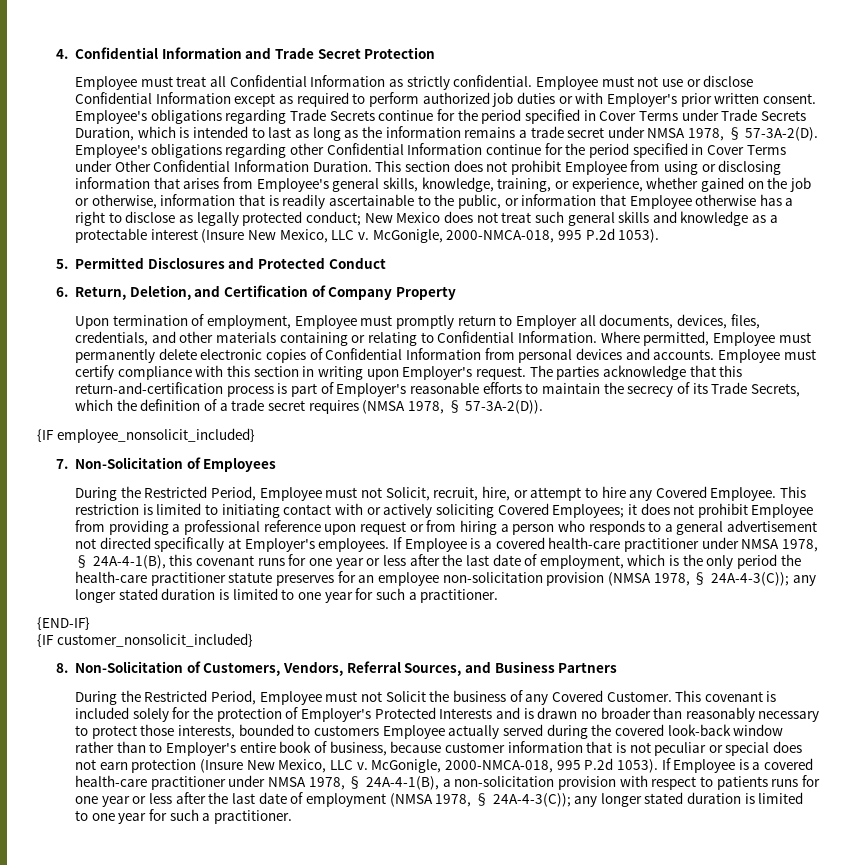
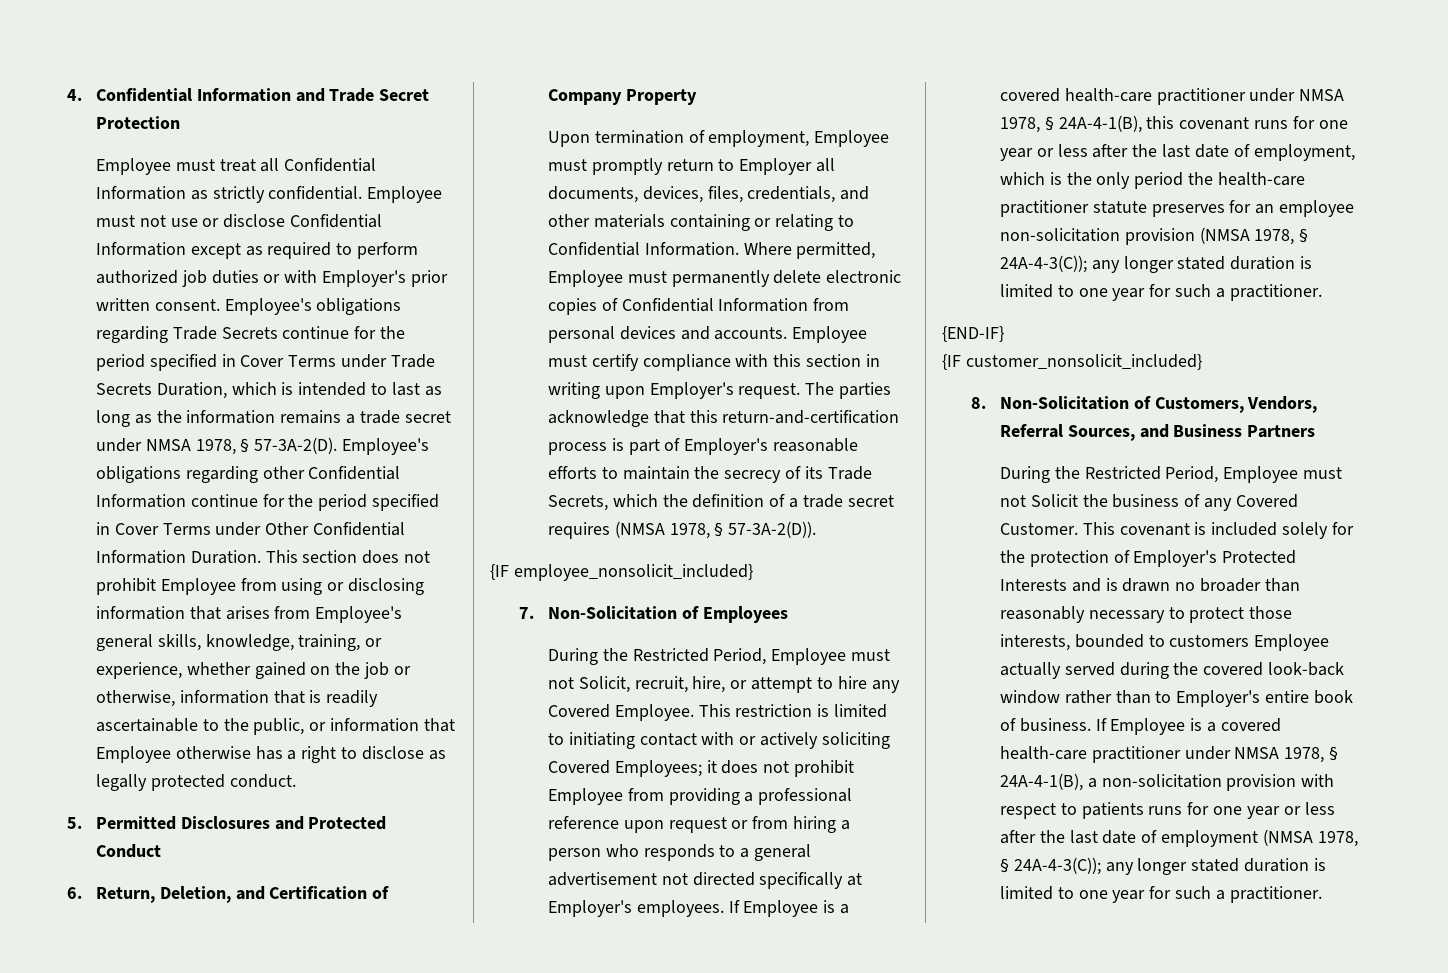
- This section does not prohibit Employee from using or disclosing information that arises from Employee's general skills, knowledge, training, or experience, whether gained on the job or otherwise, information that is readily ascertainable to the public, or information that Employee otherwise has a right to disclose as legally protected conduct; New Mexico does not treat such general skills and knowledge as a protectable interest (Insure New Mexico, LLC v. McGonigle, 2000-NMCA-018, 995 P.2d 1053).
+ This section does not prohibit Employee from using or disclosing information that arises from Employee's general skills, knowledge, training, or experience, whether gained on the job or otherwise, information that is readily ascertainable to the public, or information that Employee otherwise has a right to disclose as legally protected conduct.
- This covenant is included solely for the protection of Employer's Protected Interests and is drawn no broader than reasonably necessary to protect those interests, bounded to customers Employee actually served during the covered look-back window rather than to Employer's entire book of business, because customer information that is not peculiar or special does not earn protection (Insure New Mexico, LLC v. McGonigle, 2000-NMCA-018, 995 P.2d 1053).
+ This covenant is included solely for the protection of Employer's Protected Interests and is drawn no broader than reasonably necessary to protect those interests, bounded to customers Employee actually served during the covered look-back window rather than to Employer's entire book of business.

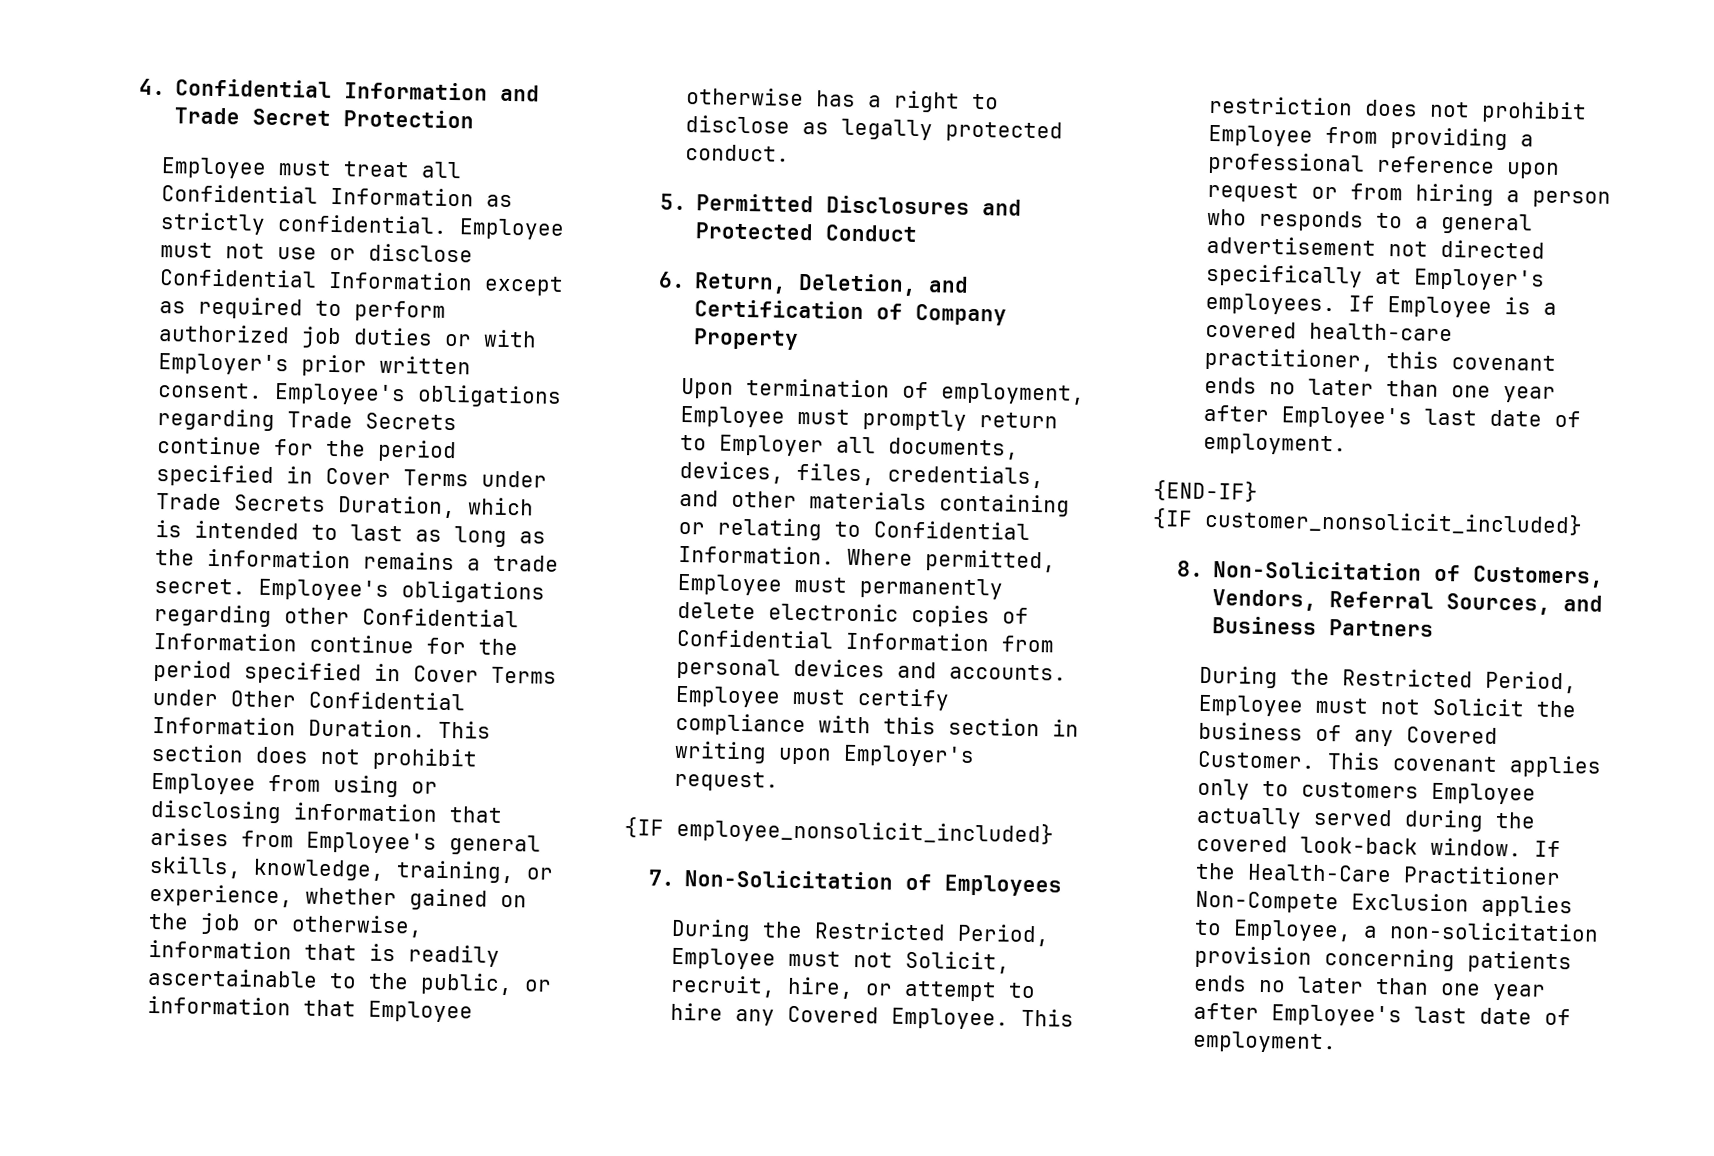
- Employee's obligations regarding Trade Secrets continue for the period specified in Cover Terms under Trade Secrets Duration, which is intended to last as long as the information remains a trade secret under NMSA 1978, § 57-3A-2(D).
+ Employee's obligations regarding Trade Secrets continue for the period specified in Cover Terms under Trade Secrets Duration, which is intended to last as long as the information remains a trade secret.
- The parties acknowledge that this return-and-certification process is part of Employer's reasonable efforts to maintain the secrecy of its Trade Secrets, which the definition of a trade secret requires (NMSA 1978, § 57-3A-2(D)).
- This restriction is limited to initiating contact with or actively soliciting Covered Employees; it does not prohibit Employee from providing a professional reference upon request or from hiring a person who responds to a general advertisement not directed specifically at Employer's employees.
+ This restriction does not prohibit Employee from providing a professional reference upon request or from hiring a person who responds to a general advertisement not directed specifically at Employer's employees.
- If Employee is a covered health-care practitioner under NMSA 1978, § 24A-4-1(B), this covenant runs for one year or less after the last date of employment, which is the only period the health-care practitioner statute preserves for an employee non-solicitation provision (NMSA 1978, § 24A-4-3(C)); any longer stated duration is limited to one year for such a practitioner.
+ If Employee is a covered health-care practitioner, this covenant ends no later than one year after Employee's last date of employment.
- This covenant is included solely for the protection of Employer's Protected Interests and is drawn no broader than reasonably necessary to protect those interests, bounded to customers Employee actually served during the covered look-back window rather than to Employer's entire book of business. If Employee is a covered health-care practitioner under NMSA 1978, § 24A-4-1(B), a non-solicitation provision with respect to patients runs for one year or less after the last date of employment (NMSA 1978, § 24A-4-3(C)); any longer stated duration is limited to one year for such a practitioner.
+ This covenant applies only to customers Employee actually served during the covered look-back window. If the Health-Care Practitioner Non-Compete Exclusion applies to Employee, a non-solicitation provision concerning patients ends no later than one year after Employee's last date of employment.

